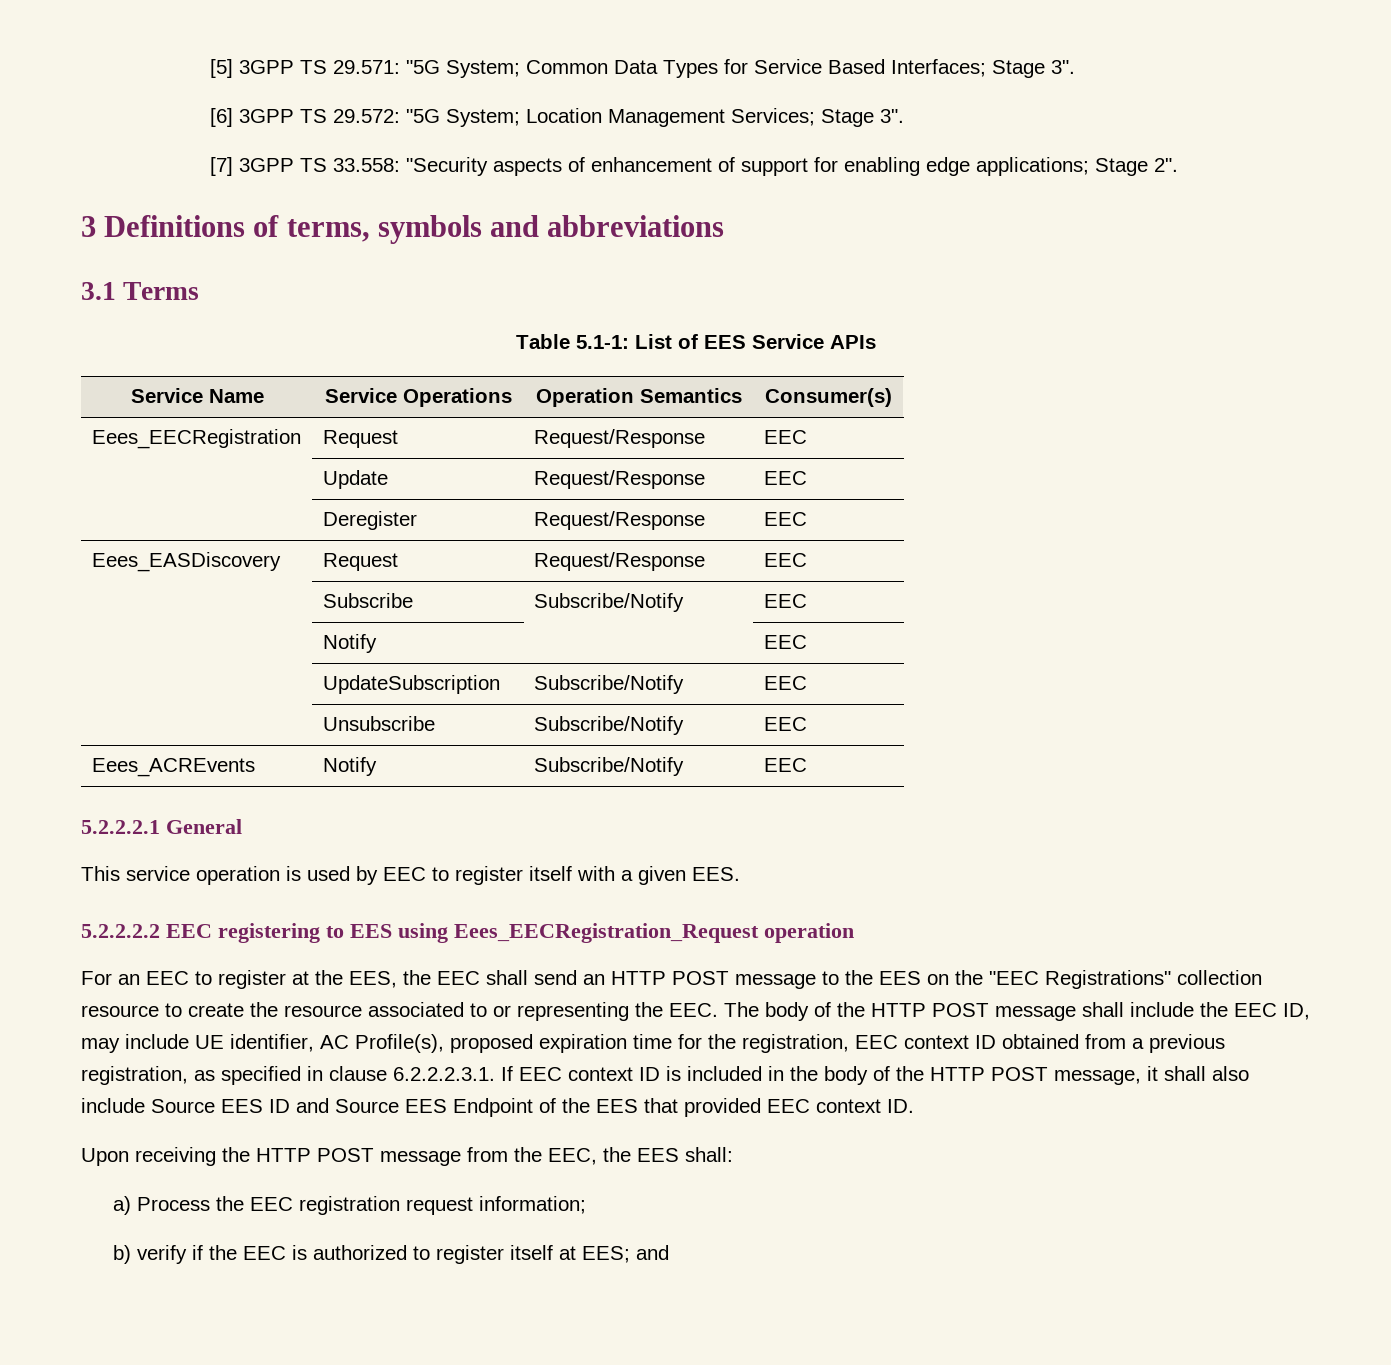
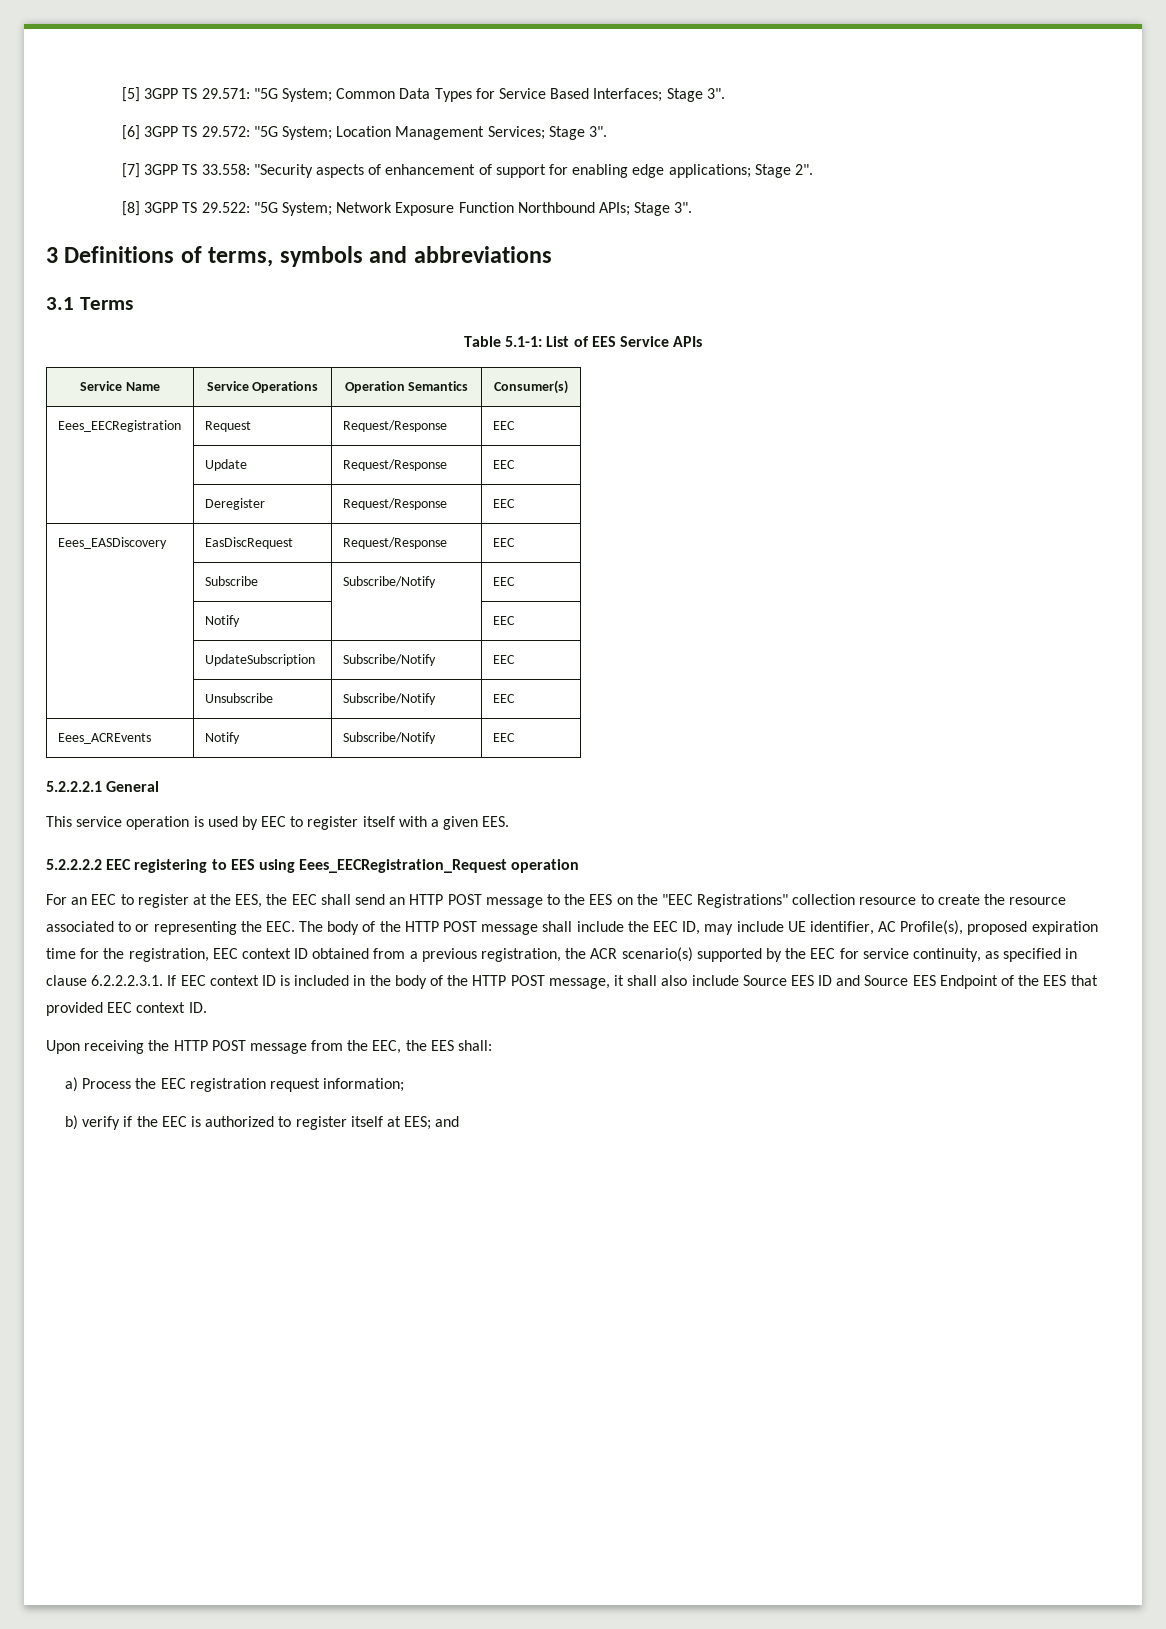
+ [8] 3GPP TS 29.522: "5G System; Network Exposure Function Northbound APIs; Stage 3".
- Eees_EASDiscovery | Request | Request/Response | EEC
+ Eees_EASDiscovery | EasDiscRequest | Request/Response | EEC
- For an EEC to register at the EES, the EEC shall send an HTTP POST message to the EES on the "EEC Registrations" collection resource to create the resource associated to or representing the EEC. The body of the HTTP POST message shall include the EEC ID, may include UE identifier, AC Profile(s), proposed expiration time for the registration, EEC context ID obtained from a previous registration, as specified in clause 6.2.2.2.3.1. If EEC context ID is included in the body of the HTTP POST message, it shall also include Source EES ID and Source EES Endpoint of the EES that provided EEC context ID.
+ For an EEC to register at the EES, the EEC shall send an HTTP POST message to the EES on the "EEC Registrations" collection resource to create the resource associated to or representing the EEC. The body of the HTTP POST message shall include the EEC ID, may include UE identifier, AC Profile(s), proposed expiration time for the registration, EEC context ID obtained from a previous registration, the ACR scenario(s) supported by the EEC for service continuity, as specified in clause 6.2.2.2.3.1. If EEC context ID is included in the body of the HTTP POST message, it shall also include Source EES ID and Source EES Endpoint of the EES that provided EEC context ID.

